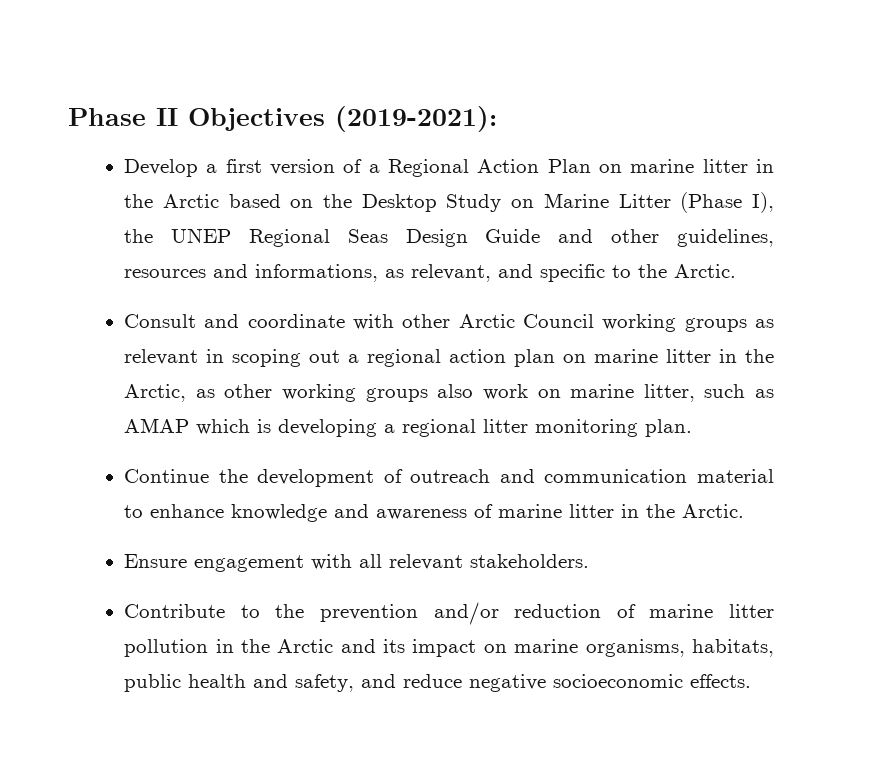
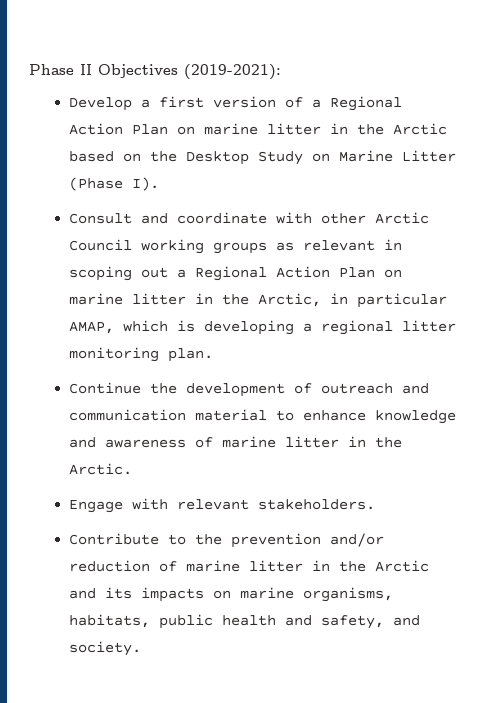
- Develop a first version of a Regional Action Plan on marine litter in the Arctic based on the Desktop Study on Marine Litter (Phase I), the UNEP Regional Seas Design Guide and other guidelines, resources and informations, as relevant, and specific to the Arctic.
+ Develop a first version of a Regional Action Plan on marine litter in the Arctic based on the Desktop Study on Marine Litter (Phase I).
- Consult and coordinate with other Arctic Council working groups as relevant in scoping out a regional action plan on marine litter in the Arctic, as other working groups also work on marine litter, such as AMAP which is developing a regional litter monitoring plan.
+ Consult and coordinate with other Arctic Council working groups as relevant in scoping out a Regional Action Plan on marine litter in the Arctic, in particular AMAP, which is developing a regional litter monitoring plan.
- Ensure engagement with all relevant stakeholders.
+ Engage with relevant stakeholders.
- Contribute to the prevention and/or reduction of marine litter pollution in the Arctic and its impact on marine organisms, habitats, public health and safety, and reduce negative socioeconomic effects.
+ Contribute to the prevention and/or reduction of marine litter in the Arctic and its impacts on marine organisms, habitats, public health and safety, and society.

